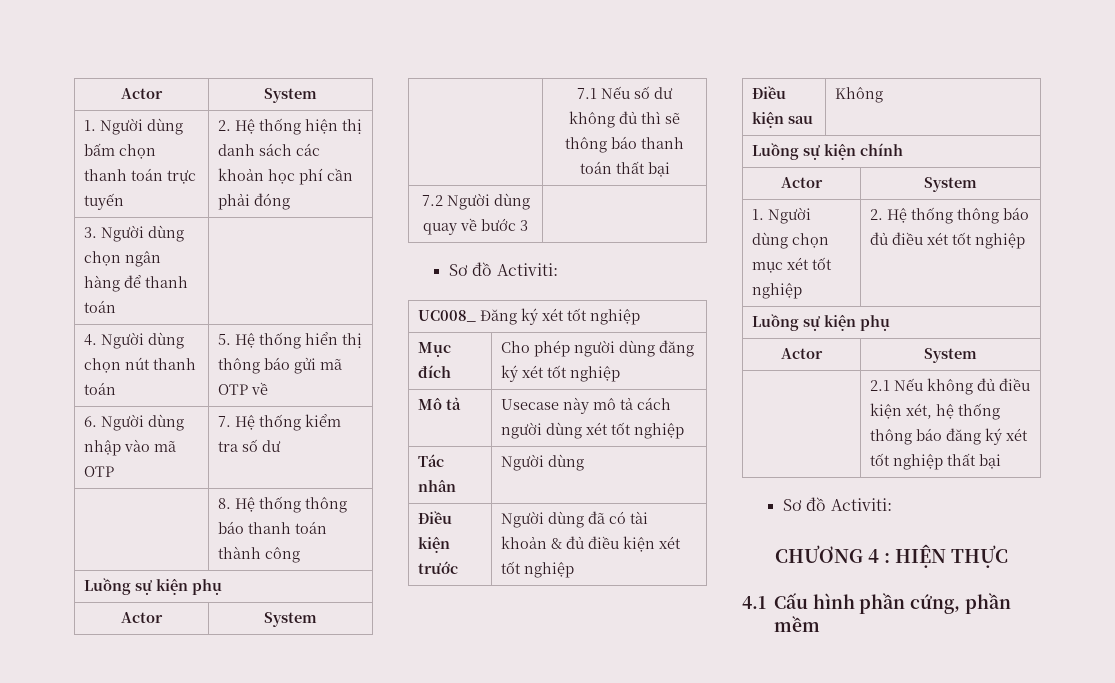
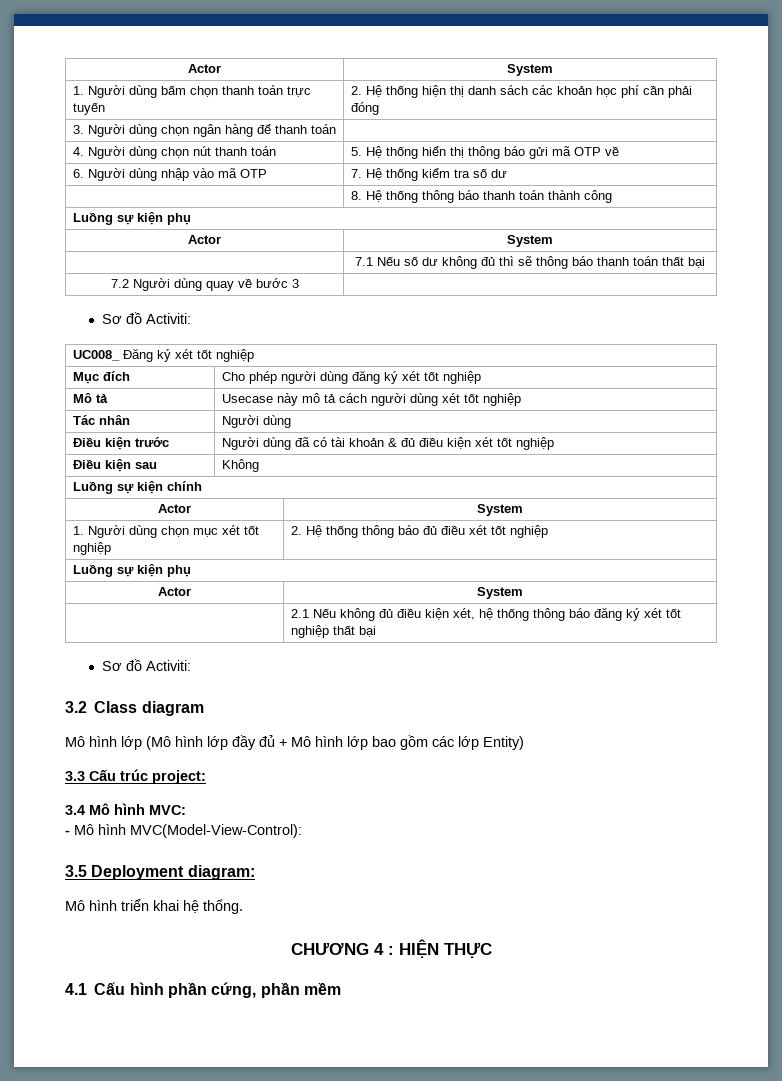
+ 3.2 Class diagram
+ Mô hình lớp (Mô hình lớp đầy đủ + Mô hình lớp bao gồm các lớp Entity)
+ 3.3 Cấu trúc project:
+ 3.4 Mô hình MVC:
+ - Mô hình MVC(Model-View-Control):
+ 3.5 Deployment diagram:
+ Mô hình triển khai hệ thống.

